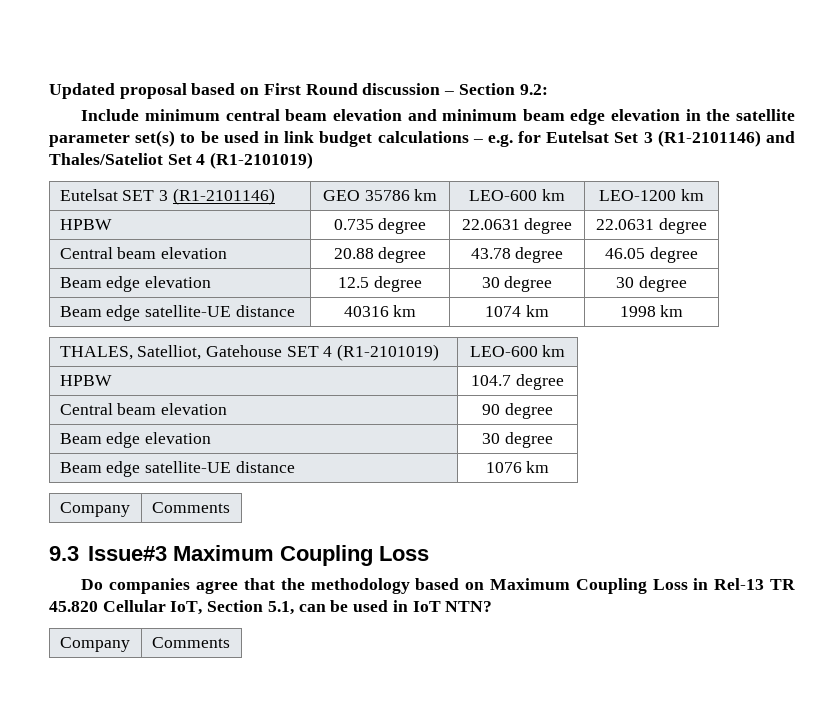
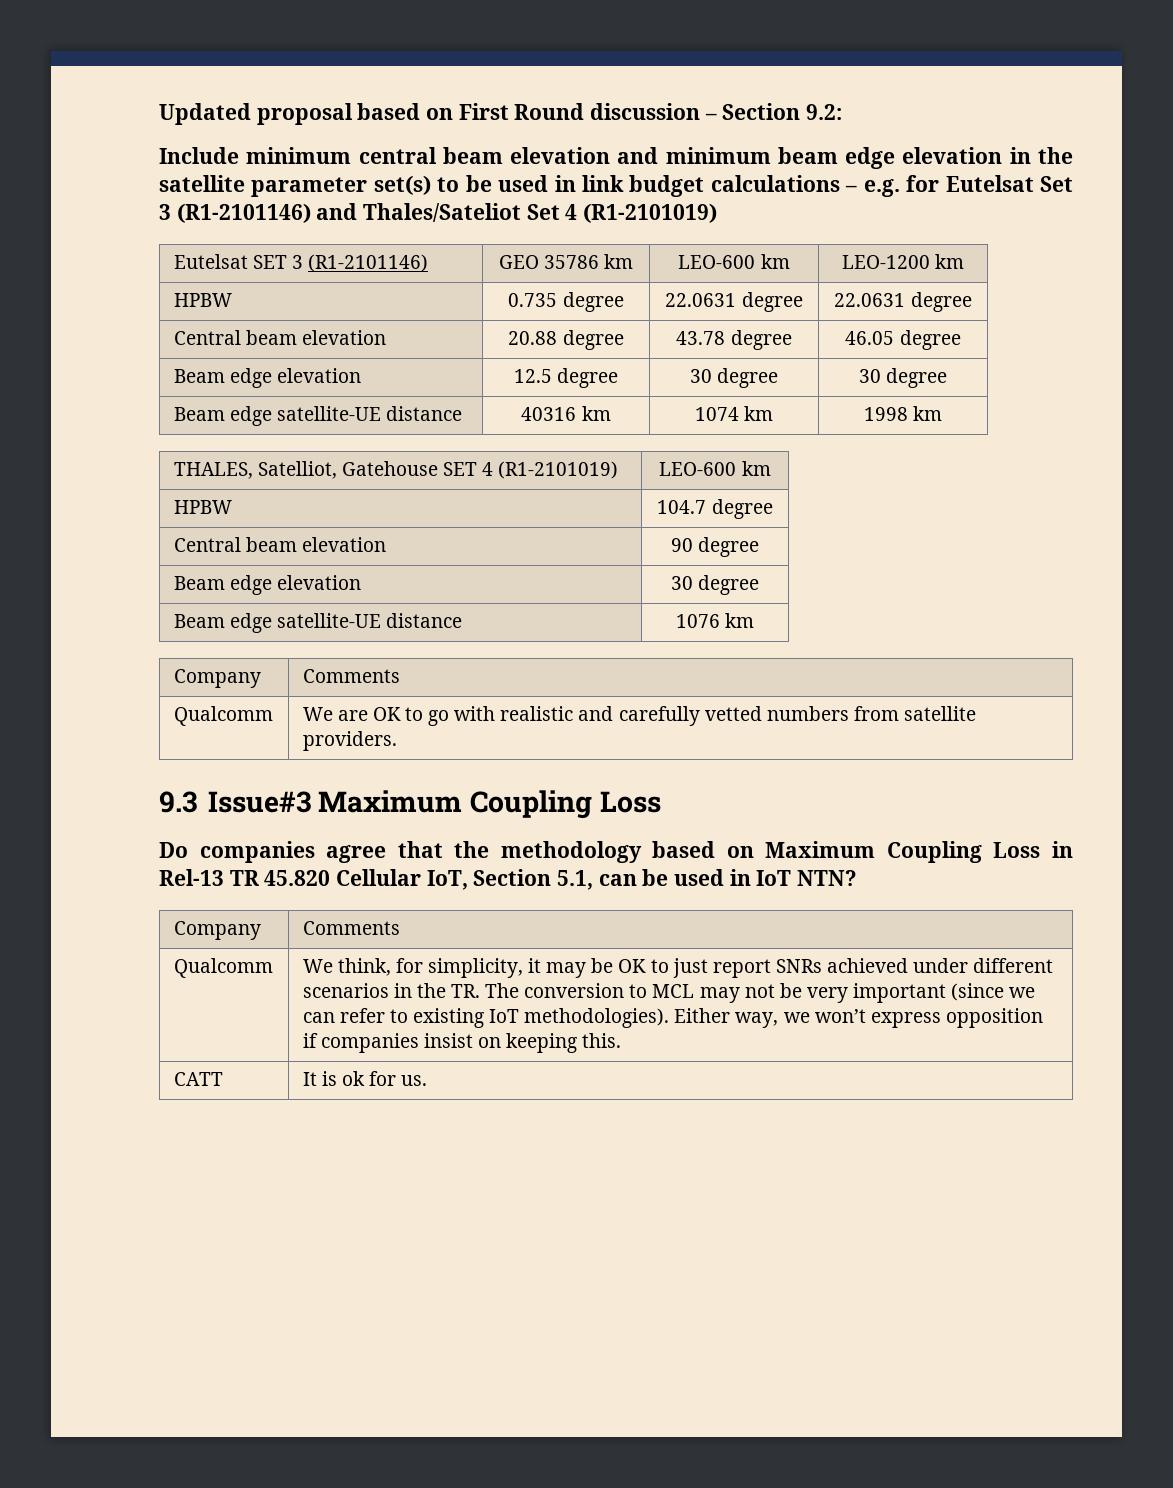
+ Qualcomm | We are OK to go with realistic and carefully vetted numbers from satellite providers.
+ Qualcomm | We think, for simplicity, it may be OK to just report SNRs achieved under different scenarios in the TR. The conversion to MCL may not be very important (since we can refer to existing IoT methodologies). Either way, we won’t express opposition if companies insist on keeping this.
+ CATT | It is ok for us.

